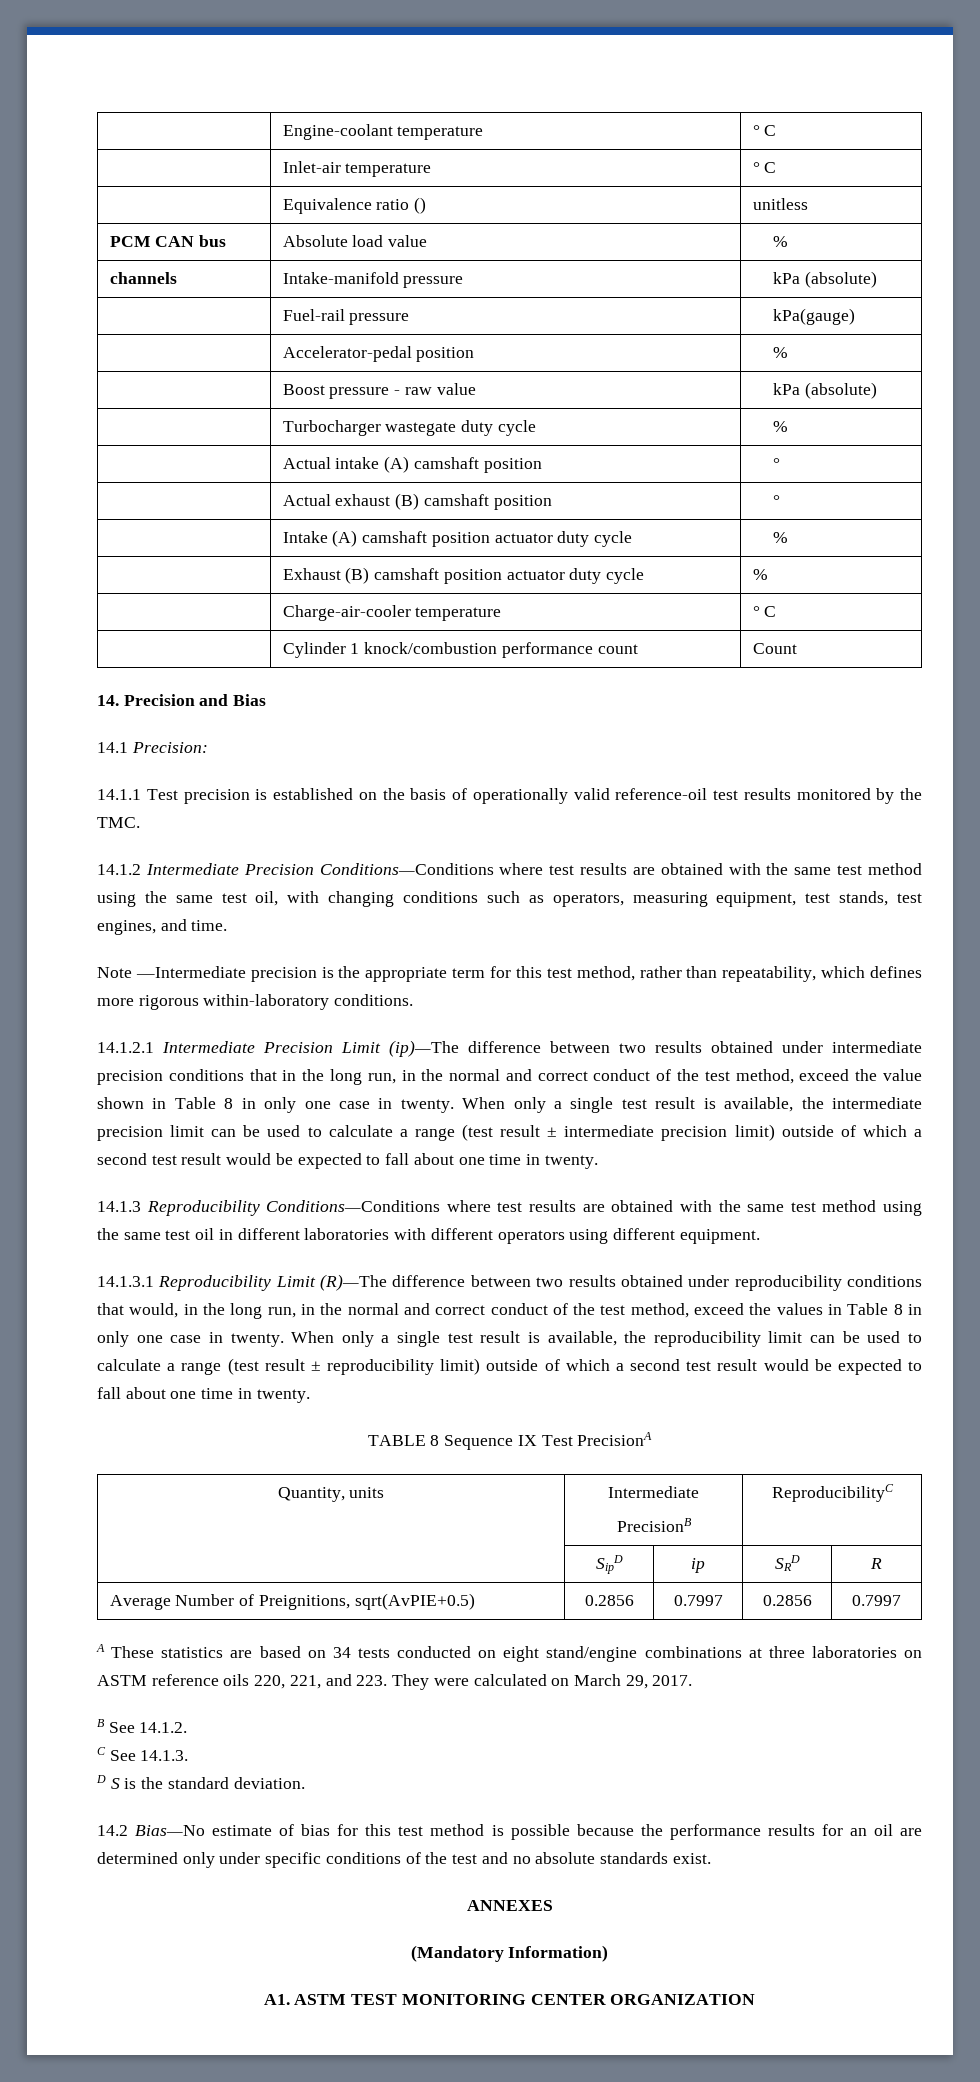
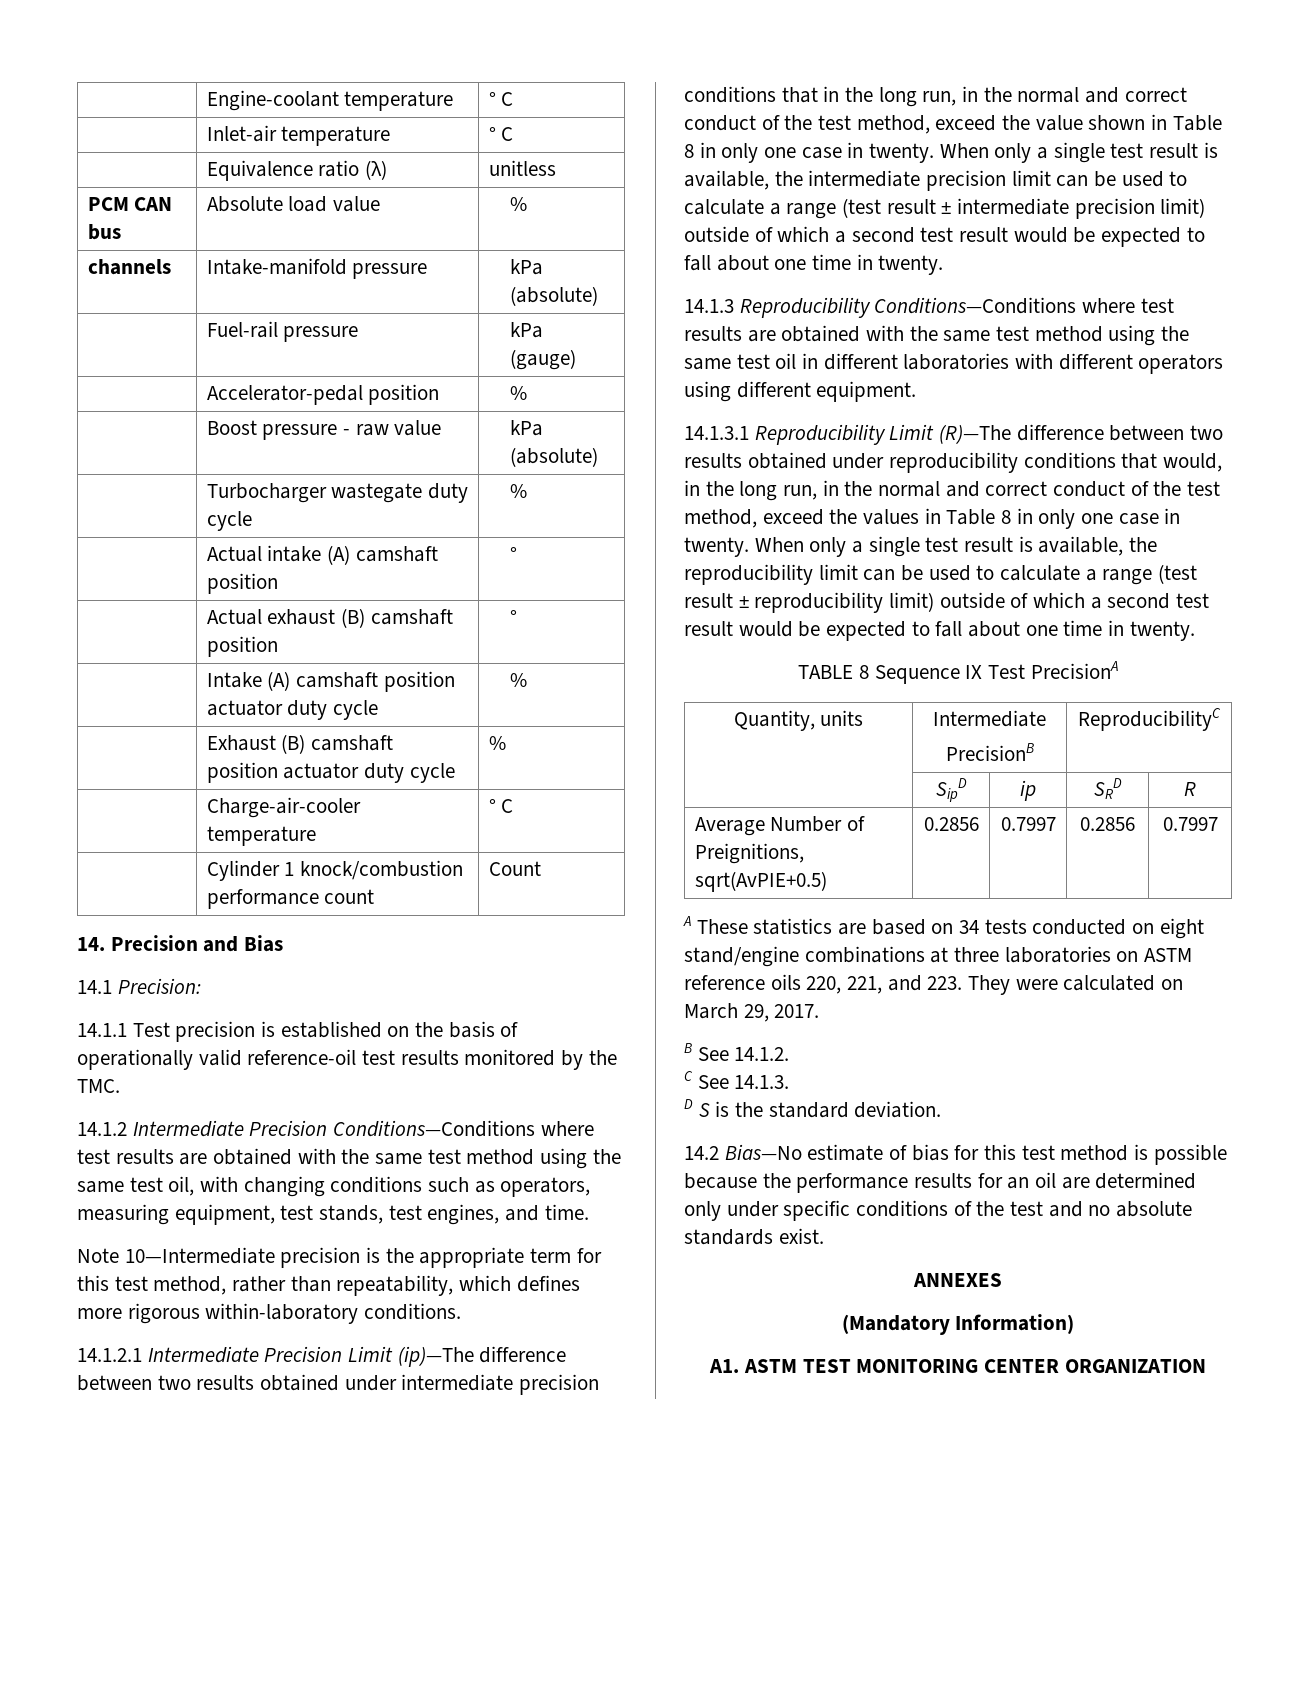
- | Equivalence ratio () | unitless
+ | Equivalence ratio (λ) | unitless
- | Fuel-rail pressure | kPa(gauge)
+ | Fuel-rail pressure | kPa (gauge)
- Note —Intermediate precision is the appropriate term for this test method, rather than repeatability, which defines more rigorous within-laboratory conditions.
+ Note 10—Intermediate precision is the appropriate term for this test method, rather than repeatability, which defines more rigorous within-laboratory conditions.

